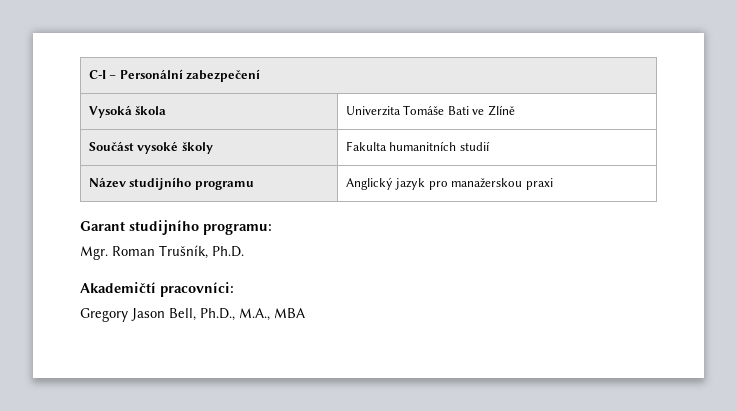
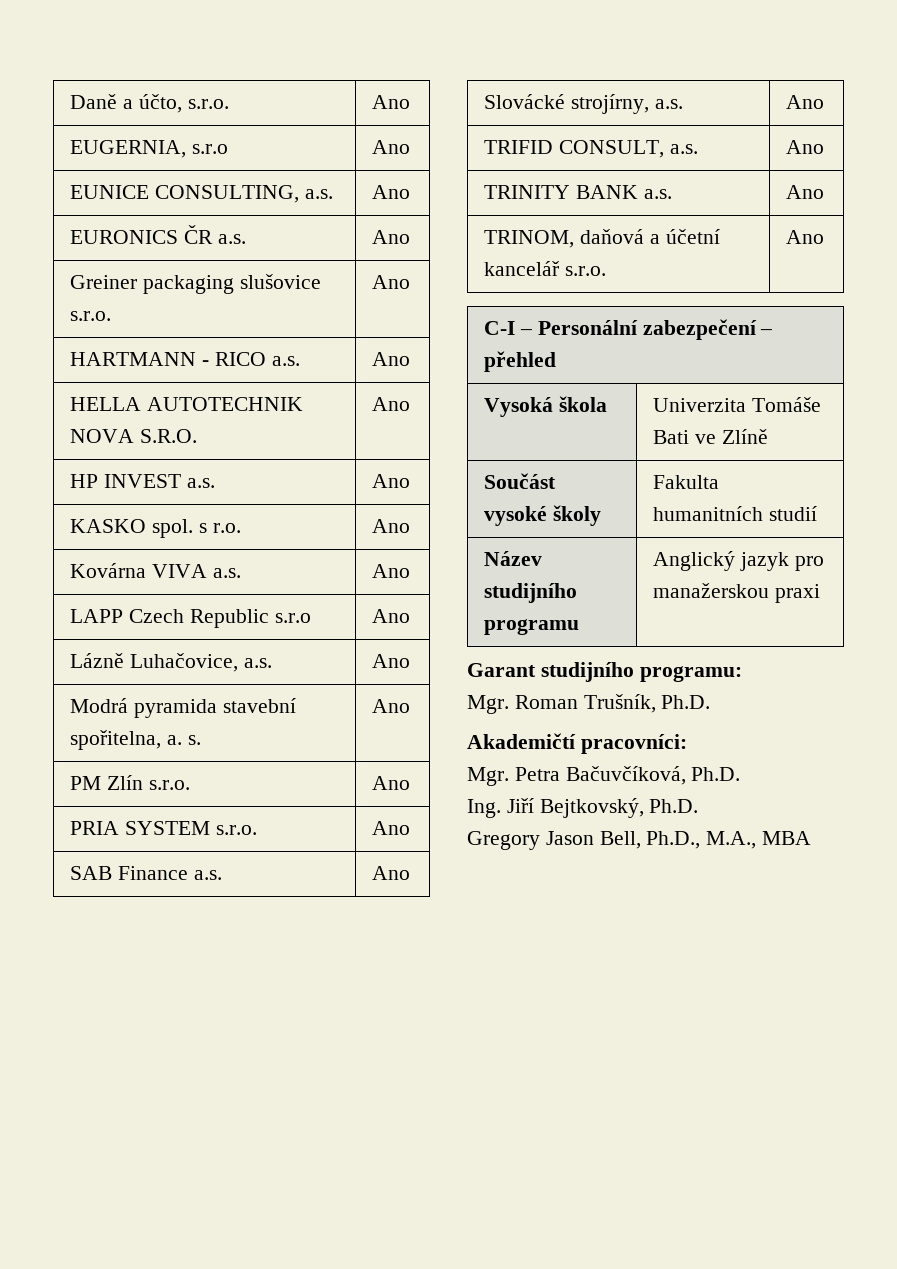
+ Daně a účto, s.r.o. | Ano
+ EUGERNIA, s.r.o | Ano
+ EUNICE CONSULTING, a.s. | Ano
+ EURONICS ČR a.s. | Ano
+ Greiner packaging slušovice s.r.o. | Ano
+ HARTMANN - RICO a.s. | Ano
+ HELLA AUTOTECHNIK NOVA S.R.O. | Ano
+ HP INVEST a.s. | Ano
+ KASKO spol. s r.o. | Ano
+ Kovárna VIVA a.s. | Ano
+ LAPP Czech Republic s.r.o | Ano
+ Lázně Luhačovice, a.s. | Ano
+ Modrá pyramida stavební spořitelna, a. s. | Ano
+ PM Zlín s.r.o. | Ano
+ PRIA SYSTEM s.r.o. | Ano
+ SAB Finance a.s. | Ano
+ Slovácké strojírny, a.s. | Ano
+ TRIFID CONSULT, a.s. | Ano
+ TRINITY BANK a.s. | Ano
+ TRINOM, daňová a účetní kancelář s.r.o. | Ano
- C-I – Personální zabezpečení
+ C-I – Personální zabezpečení – přehled
+ Mgr. Petra Bačuvčíková, Ph.D.
+ Ing. Jiří Bejtkovský, Ph.D.

